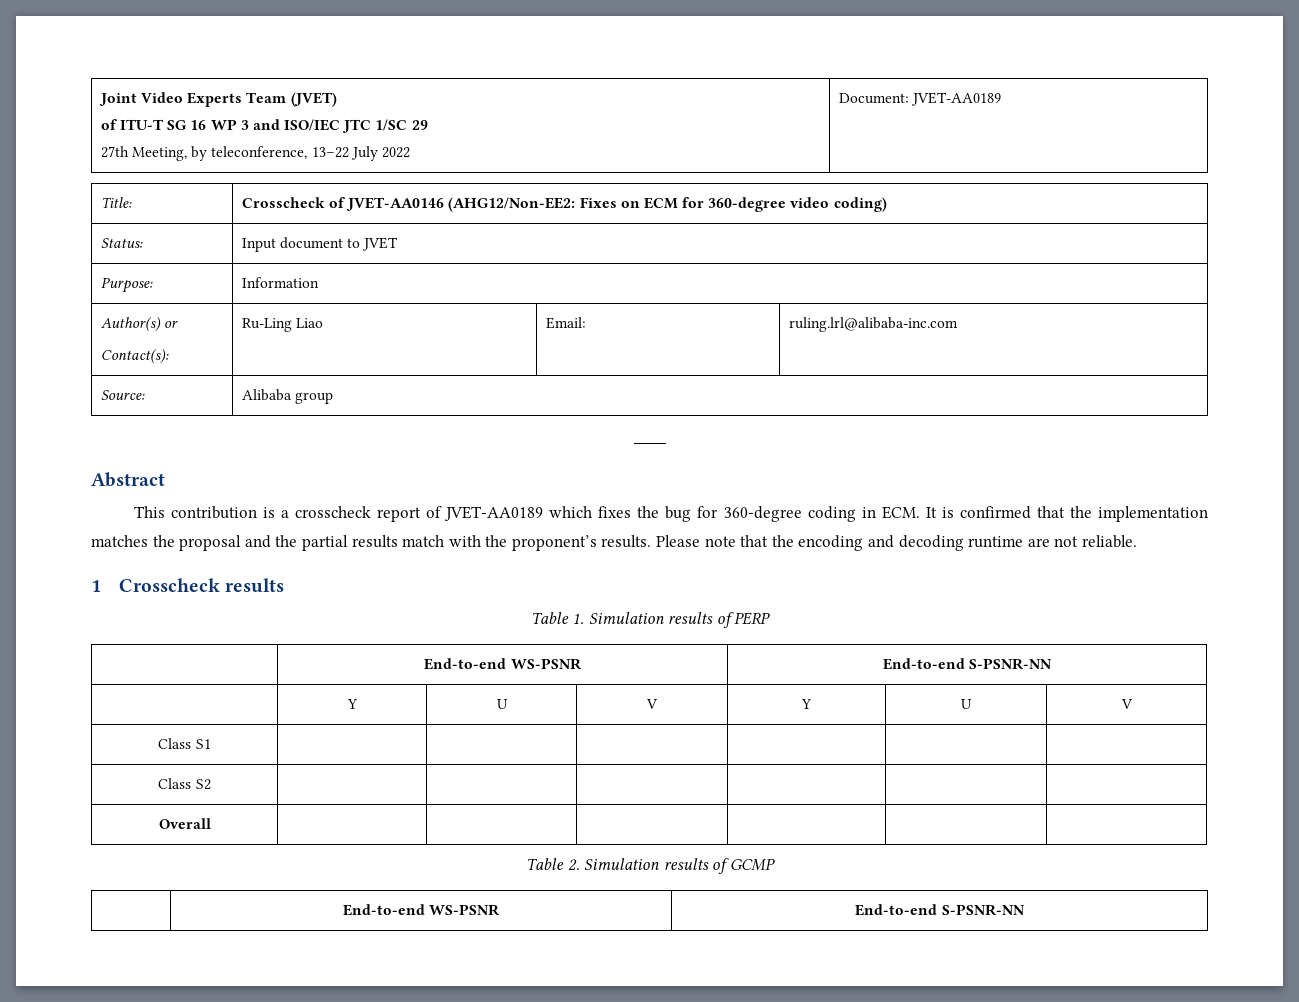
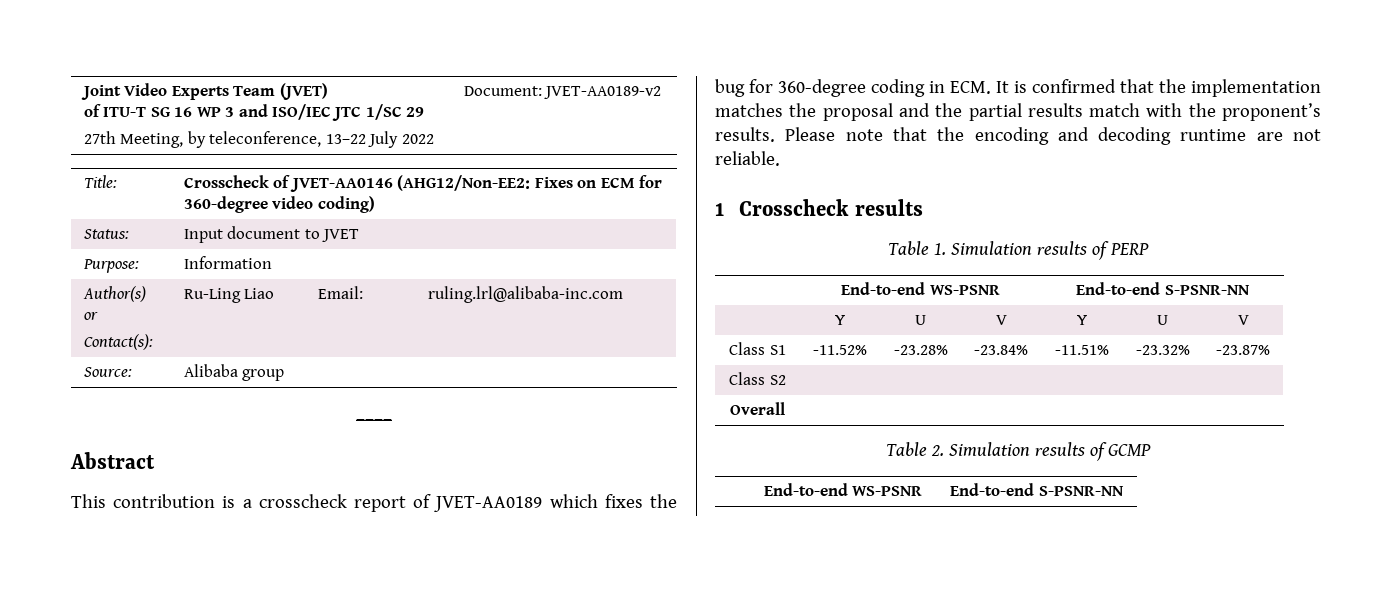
  Joint Video Experts Team (JVET)
  of ITU-T SG 16 WP 3 and ISO/IEC JTC 1/SC 29
- 27th Meeting, by teleconference, 13–22 July 2022 | Document: JVET-AA0189
+ 27th Meeting, by teleconference, 13–22 July 2022 | Document: JVET-AA0189-v2
- Class S1 | | | | | |
+ Class S1 | -11.52% | -23.28% | -23.84% | -11.51% | -23.32% | -23.87%

